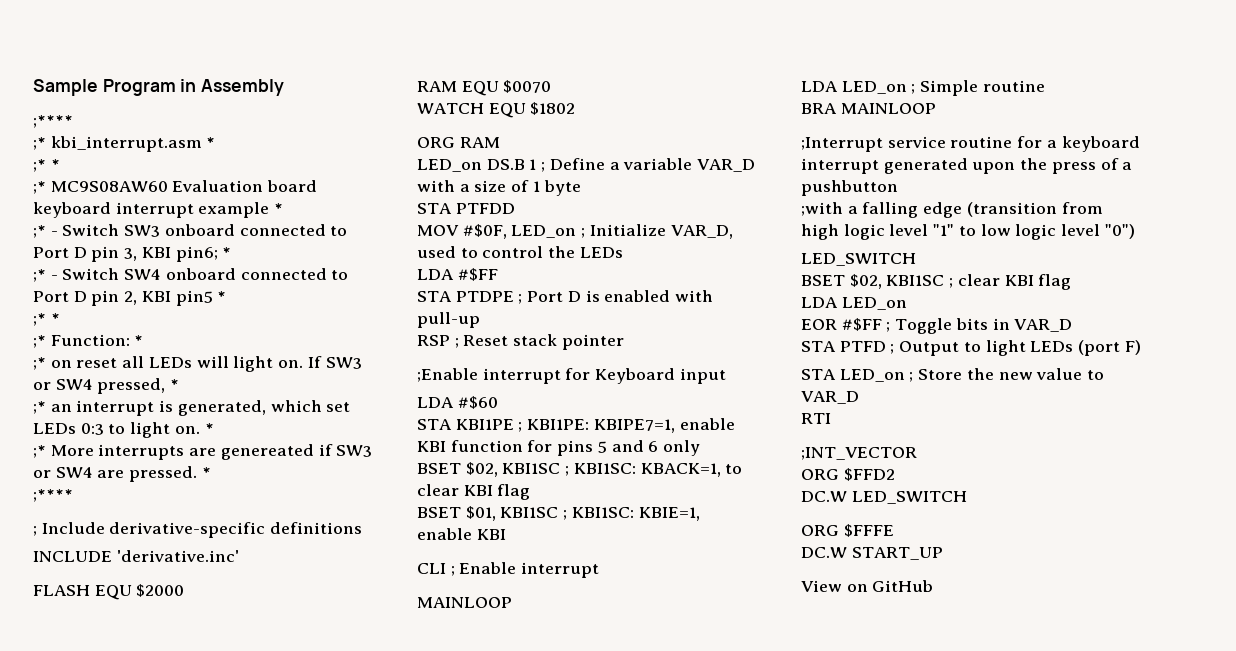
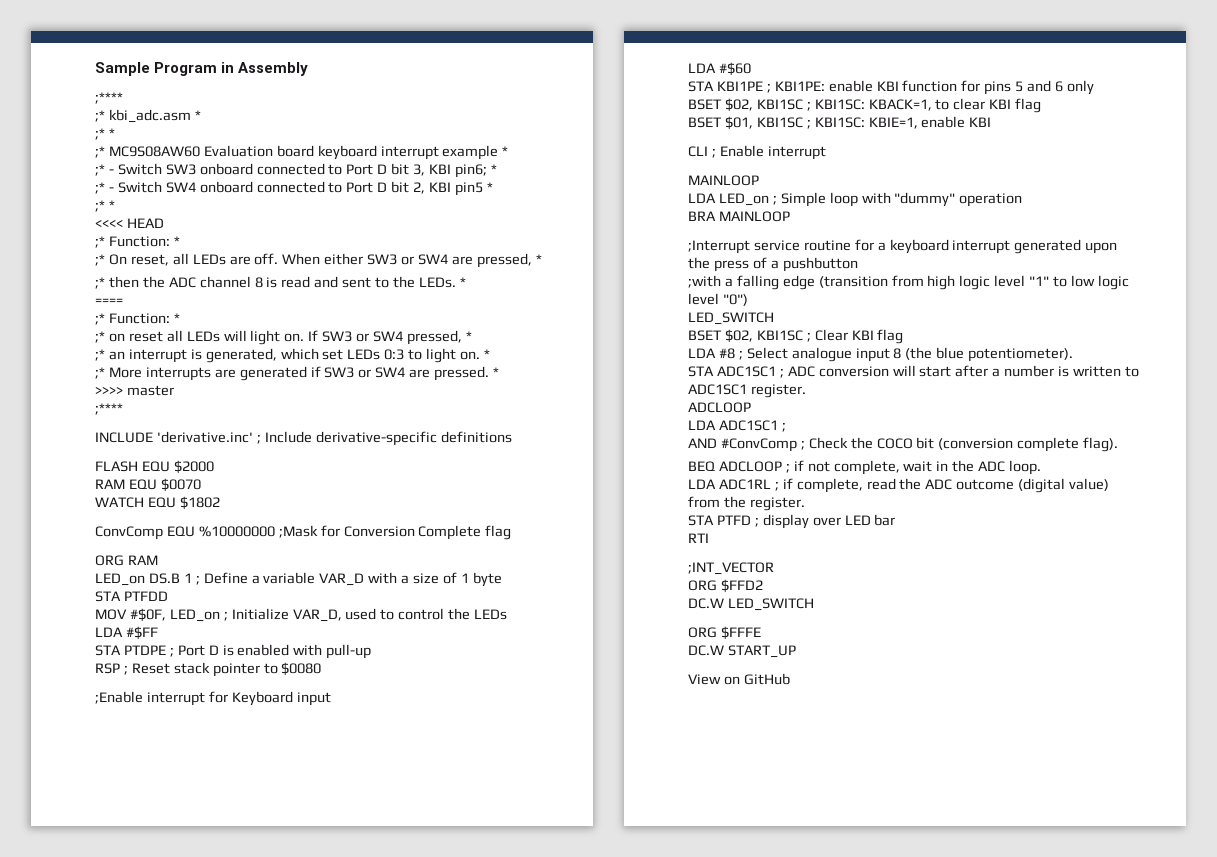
- ;* kbi_interrupt.asm *
+ ;* kbi_adc.asm *
- ;* - Switch SW3 onboard connected to Port D pin 3, KBI pin6; *
+ ;* - Switch SW3 onboard connected to Port D bit 3, KBI pin6; *
- ;* - Switch SW4 onboard connected to Port D pin 2, KBI pin5 *
+ ;* - Switch SW4 onboard connected to Port D bit 2, KBI pin5 *
+ <<<< HEAD
+ ;* Function: *
+ ;* On reset, all LEDs are off. When either SW3 or SW4 are pressed, *
+ ;* then the ADC channel 8 is read and sent to the LEDs. *
+ ====
- ;* More interrupts are genereated if SW3 or SW4 are pressed. *
+ ;* More interrupts are generated if SW3 or SW4 are pressed. *
+ >>>> master
  ;****
- ; Include derivative-specific definitions
+ INCLUDE 'derivative.inc' ; Include derivative-specific definitions
- INCLUDE 'derivative.inc'
+ ConvComp EQU %10000000 ;Mask for Conversion Complete flag
- RSP ; Reset stack pointer
+ RSP ; Reset stack pointer to $0080
- STA KBI1PE ; KBI1PE: KBIPE7=1, enable KBI function for pins 5 and 6 only
+ STA KBI1PE ; KBI1PE: enable KBI function for pins 5 and 6 only
- LDA LED_on ; Simple routine
+ LDA LED_on ; Simple loop with "dummy" operation
- BSET $02, KBI1SC ; clear KBI flag
- LDA LED_on
- EOR #$FF ; Toggle bits in VAR_D
- STA PTFD ; Output to light LEDs (port F)
- STA LED_on ; Store the new value to VAR_D
+ BSET $02, KBI1SC ; Clear KBI flag
+ LDA #8 ; Select analogue input 8 (the blue potentiometer).
+ STA ADC1SC1 ; ADC conversion will start after a number is written to ADC1SC1 register.
+ ADCLOOP
+ LDA ADC1SC1 ;
+ AND #ConvComp ; Check the COCO bit (conversion complete flag).
+ BEQ ADCLOOP ; if not complete, wait in the ADC loop.
+ LDA ADC1RL ; if complete, read the ADC outcome (digital value) from the register.
+ STA PTFD ; display over LED bar

